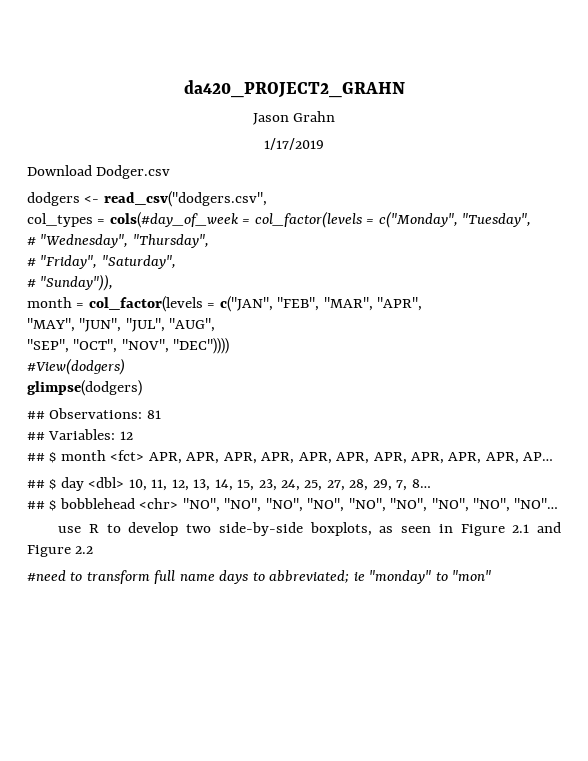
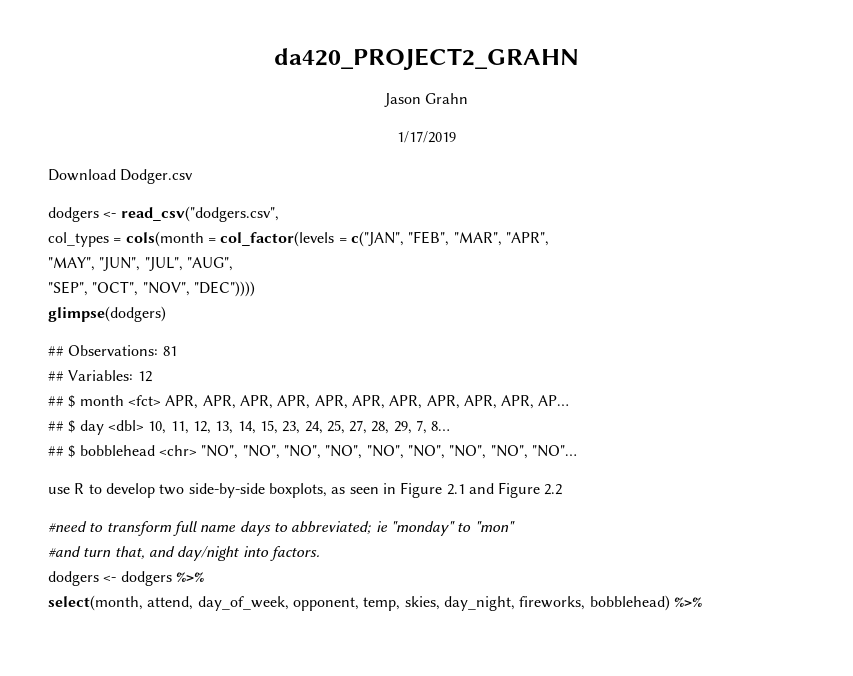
- col_types = cols(#day_of_week = col_factor(levels = c("Monday", "Tuesday",
- # "Wednesday", "Thursday",
- # "Friday", "Saturday",
- # "Sunday")),
- month = col_factor(levels = c("JAN", "FEB", "MAR", "APR",
+ col_types = cols(month = col_factor(levels = c("JAN", "FEB", "MAR", "APR",
- #View(dodgers)
+ #and turn that, and day/night into factors.
+ dodgers <- dodgers %>%
+ select(month, attend, day_of_week, opponent, temp, skies, day_night, fireworks, bobblehead) %>%

